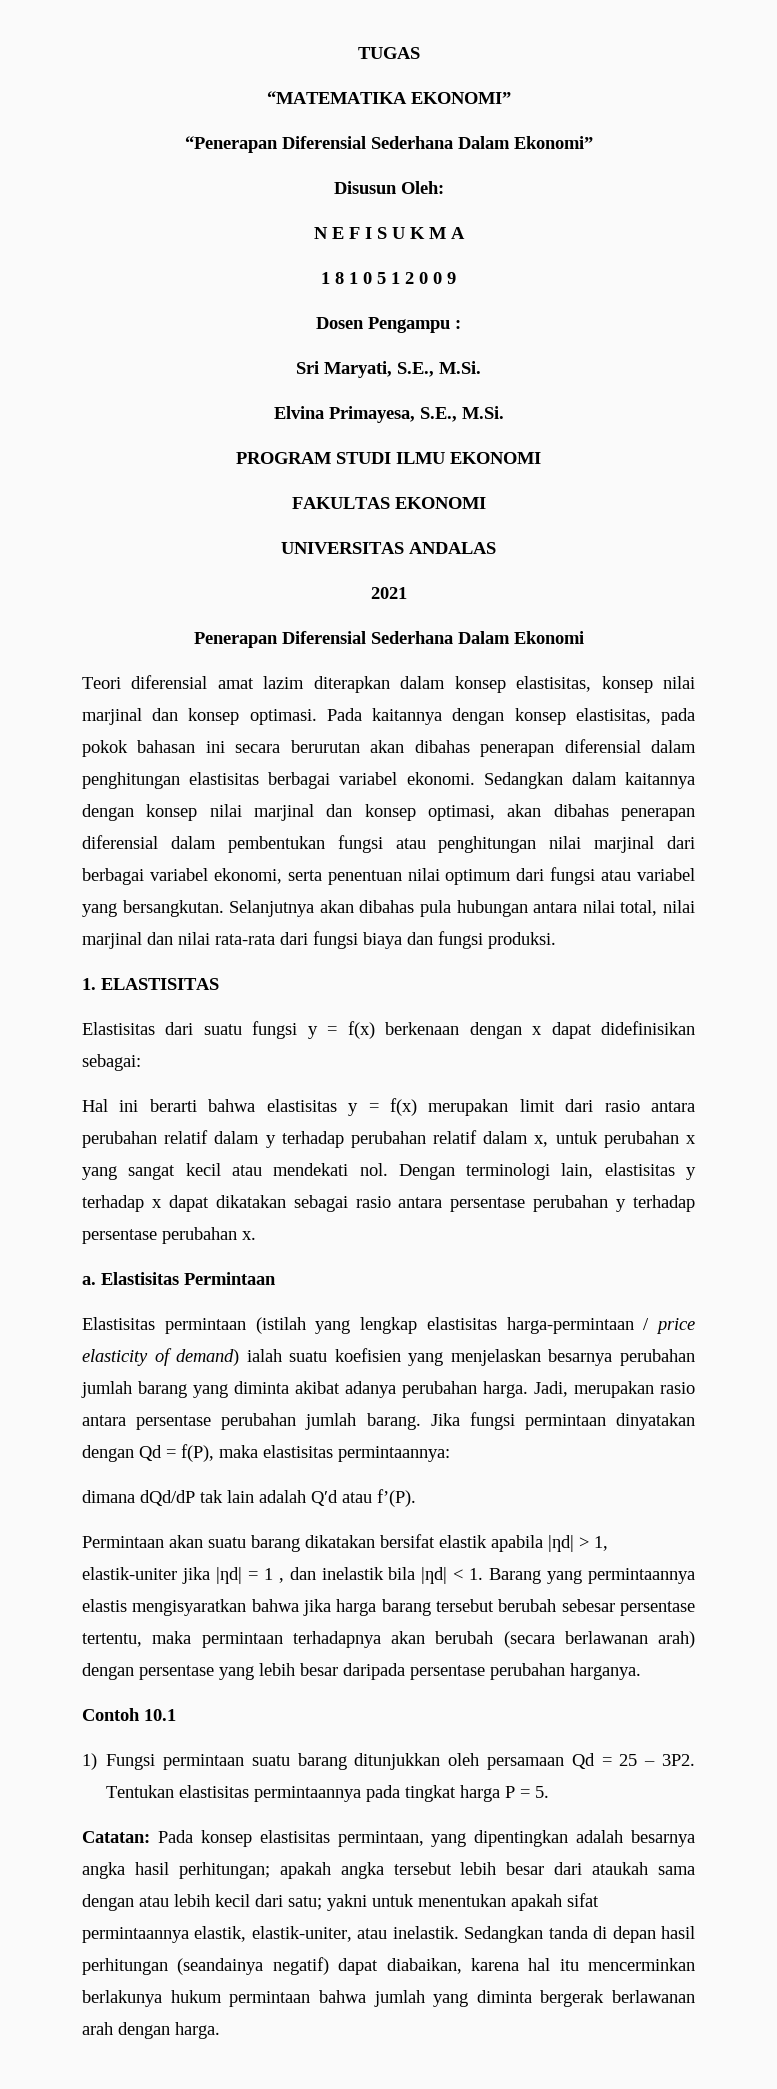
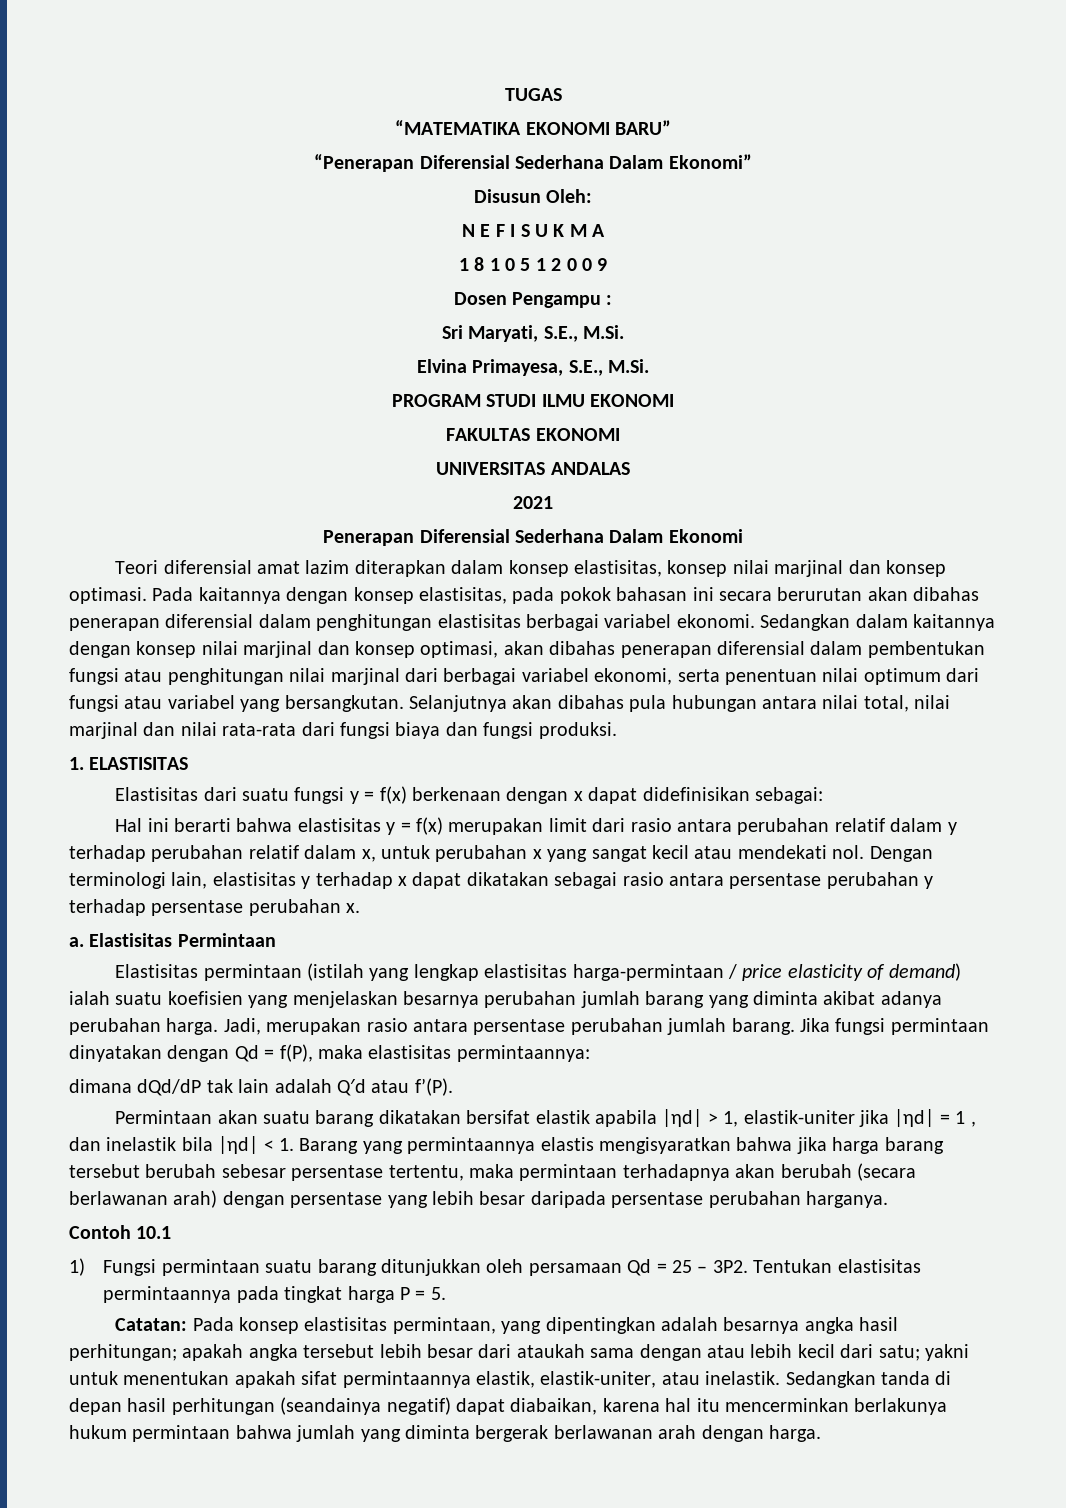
- “MATEMATIKA EKONOMI”
+ “MATEMATIKA EKONOMI BARU”

